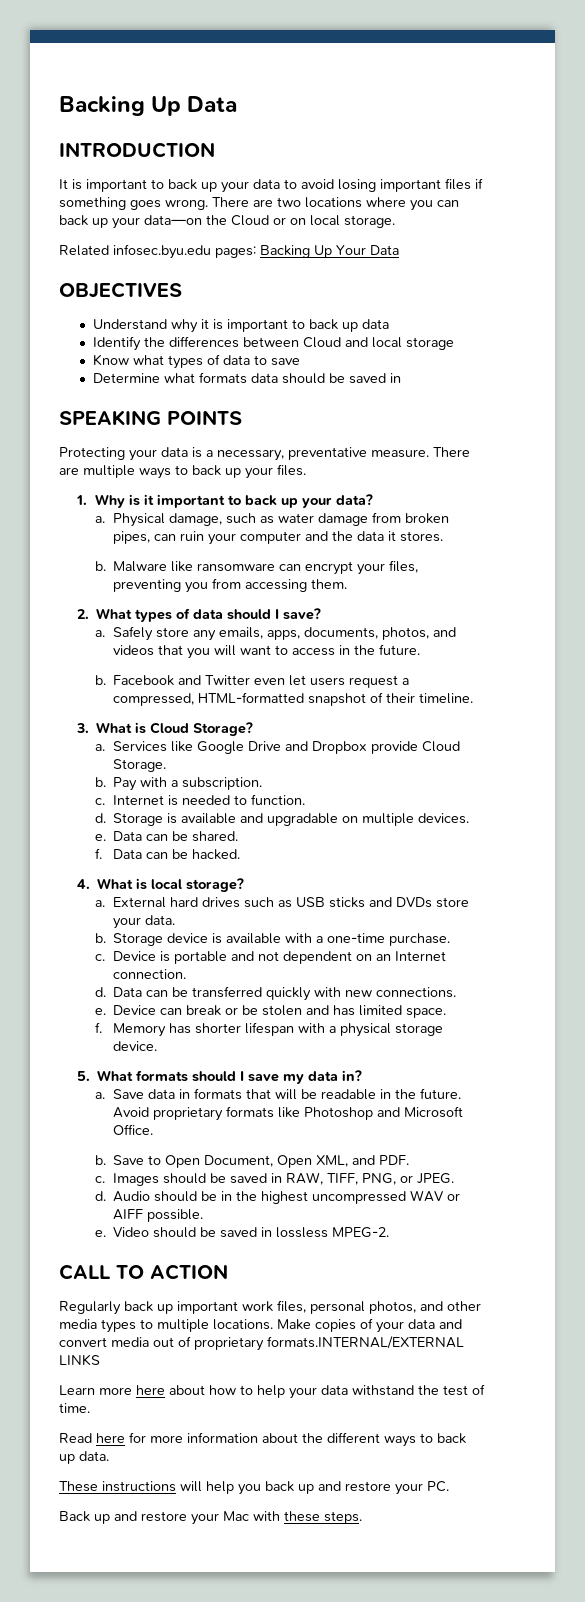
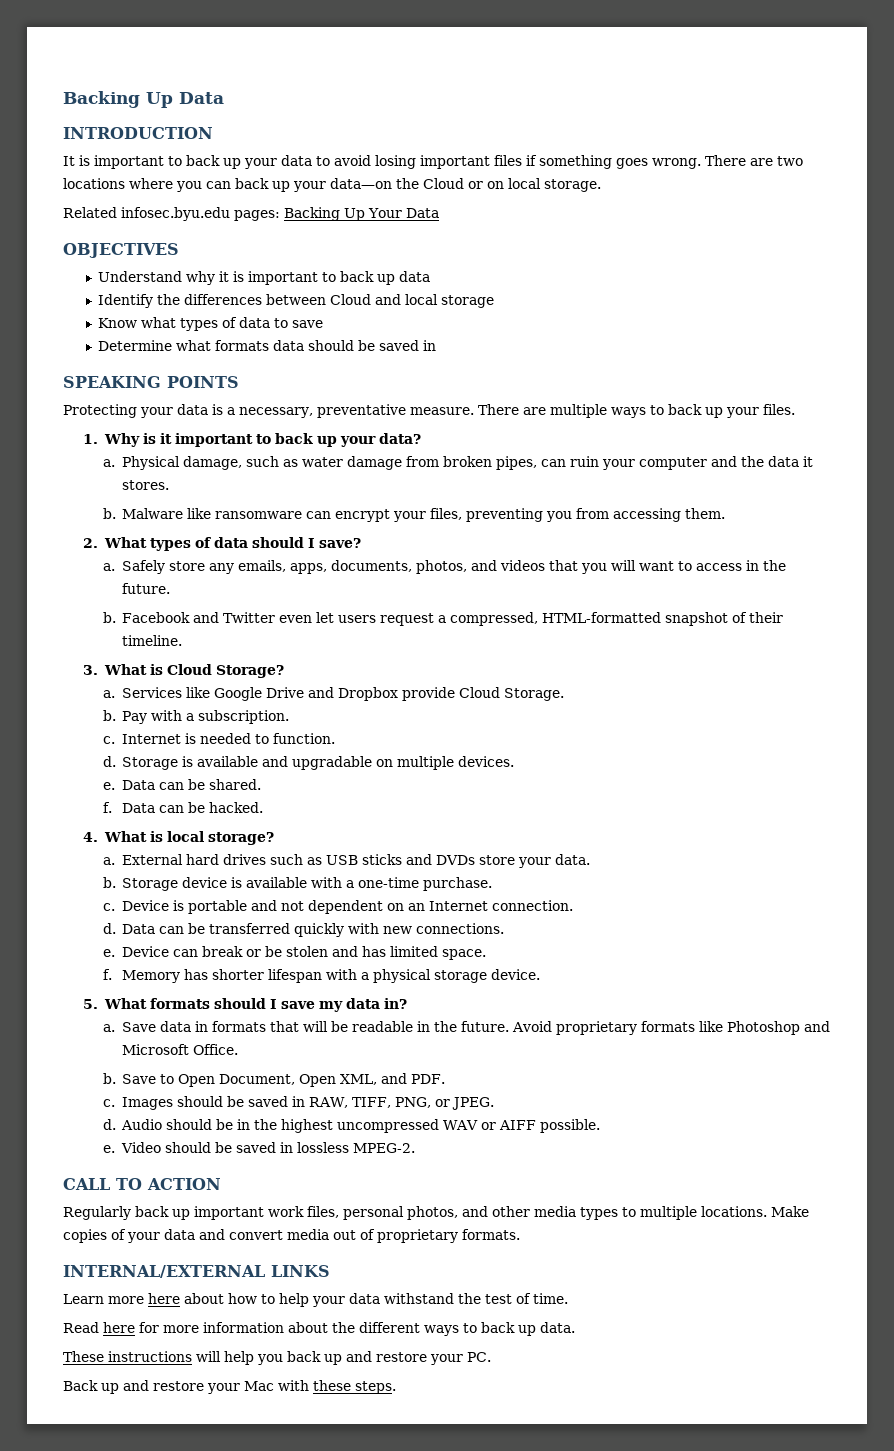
- Make copies of your data and convert media out of proprietary formats.INTERNAL/EXTERNAL LINKS
+ Make copies of your data and convert media out of proprietary formats.
+ INTERNAL/EXTERNAL LINKS

